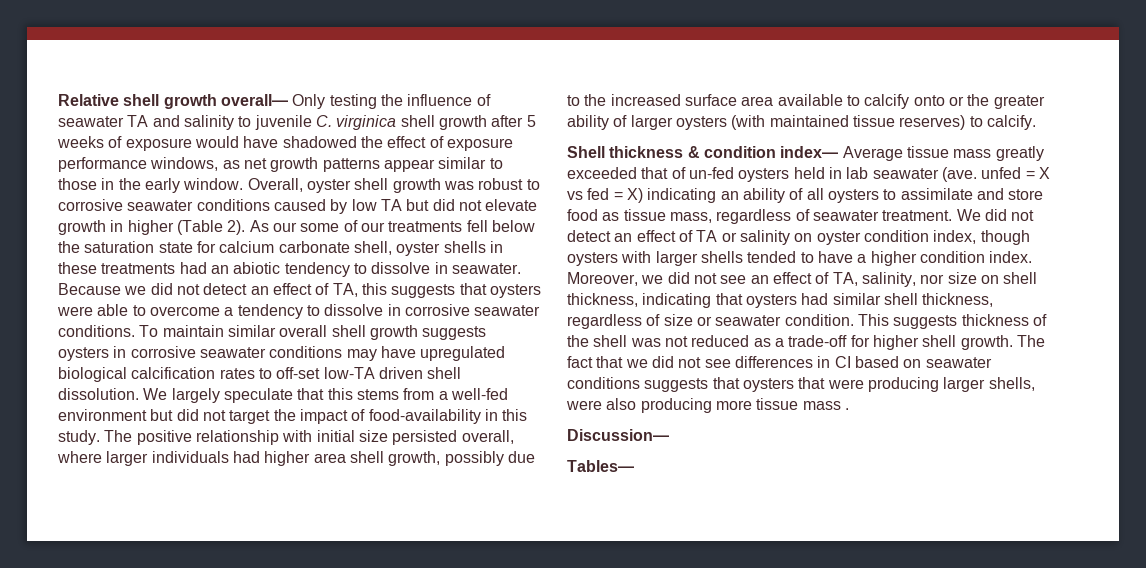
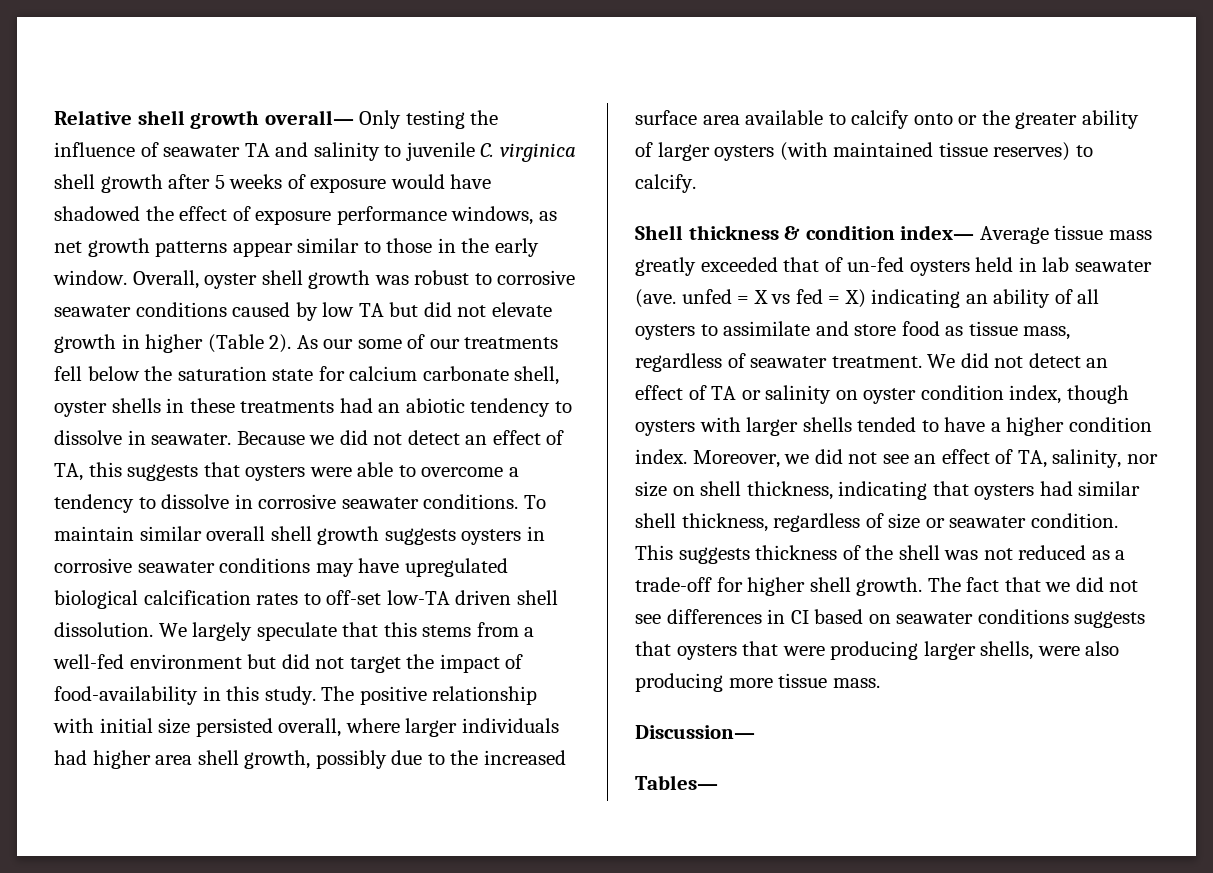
- The fact that we did not see differences in CI based on seawater conditions suggests that oysters that were producing larger shells, were also producing more tissue mass .
+ The fact that we did not see differences in CI based on seawater conditions suggests that oysters that were producing larger shells, were also producing more tissue mass.

